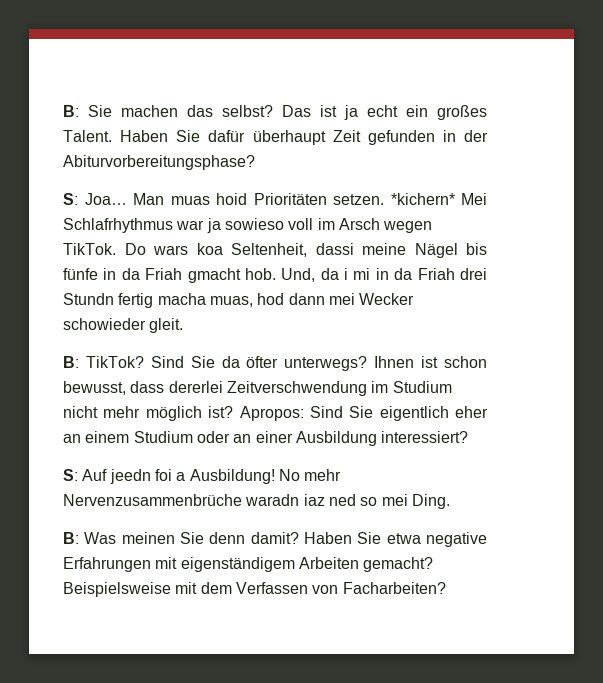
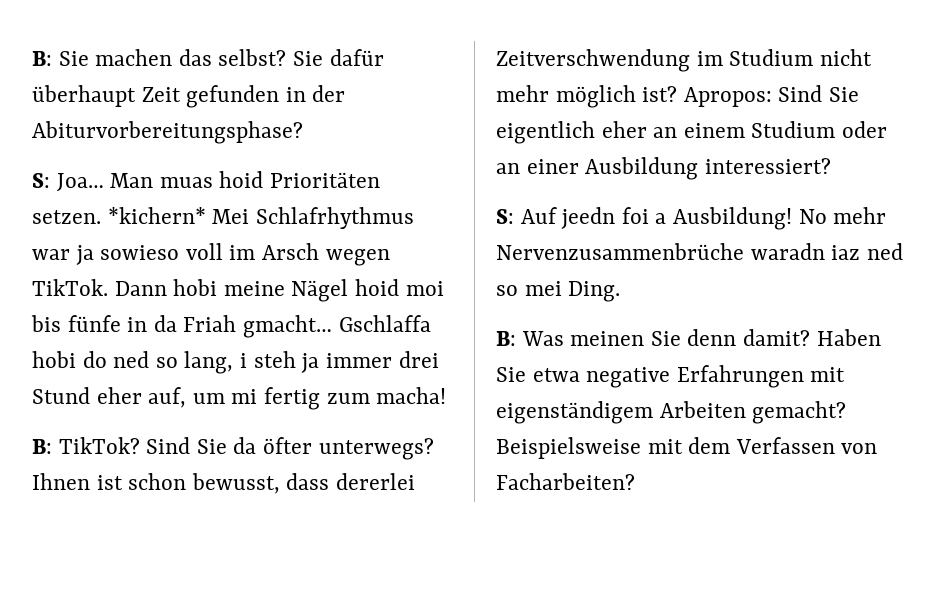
- Das ist ja echt ein großes Talent. Haben Sie dafür überhaupt Zeit gefunden in der Abiturvorbereitungsphase?
+ Sie dafür überhaupt Zeit gefunden in der Abiturvorbereitungsphase?
- Do wars koa Seltenheit, dassi meine Nägel bis fünfe in da Friah gmacht hob. Und, da i mi in da Friah drei Stundn fertig macha muas, hod dann mei Wecker schowieder gleit.
+ Dann hobi meine Nägel hoid moi bis fünfe in da Friah gmacht… Gschlaffa hobi do ned so lang, i steh ja immer drei Stund eher auf, um mi fertig zum macha!

